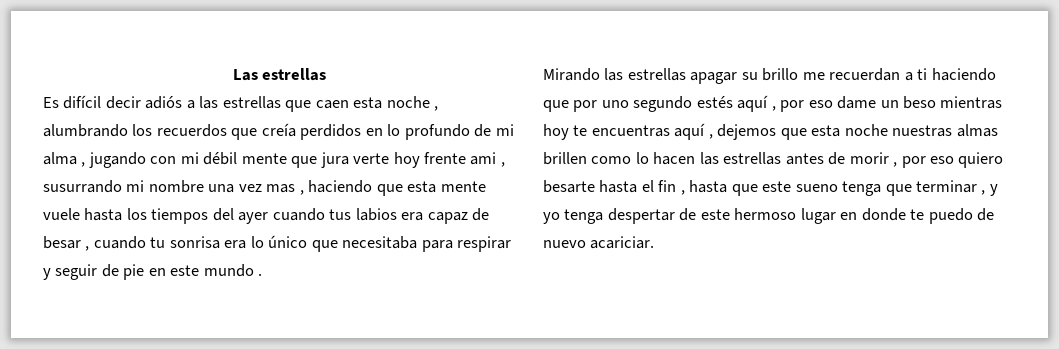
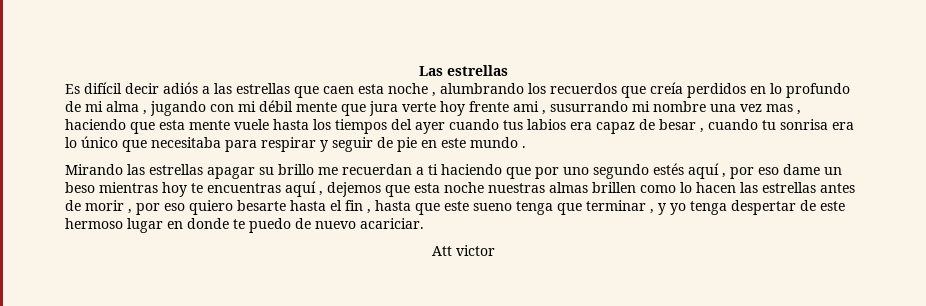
+ Att victor

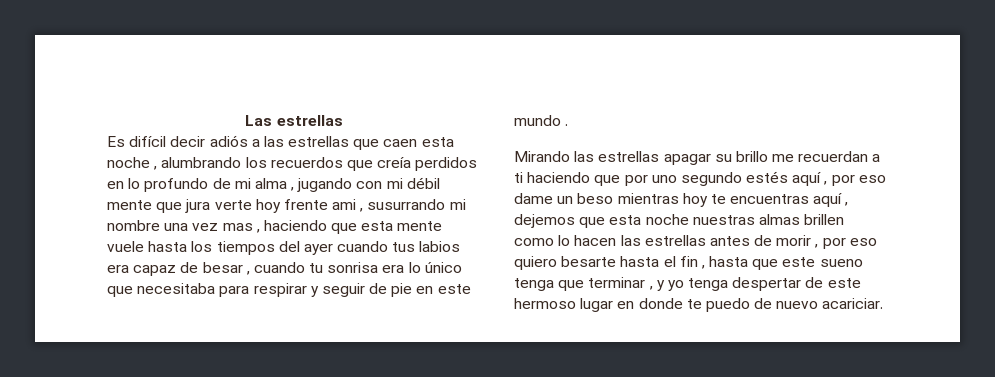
- Att victor

